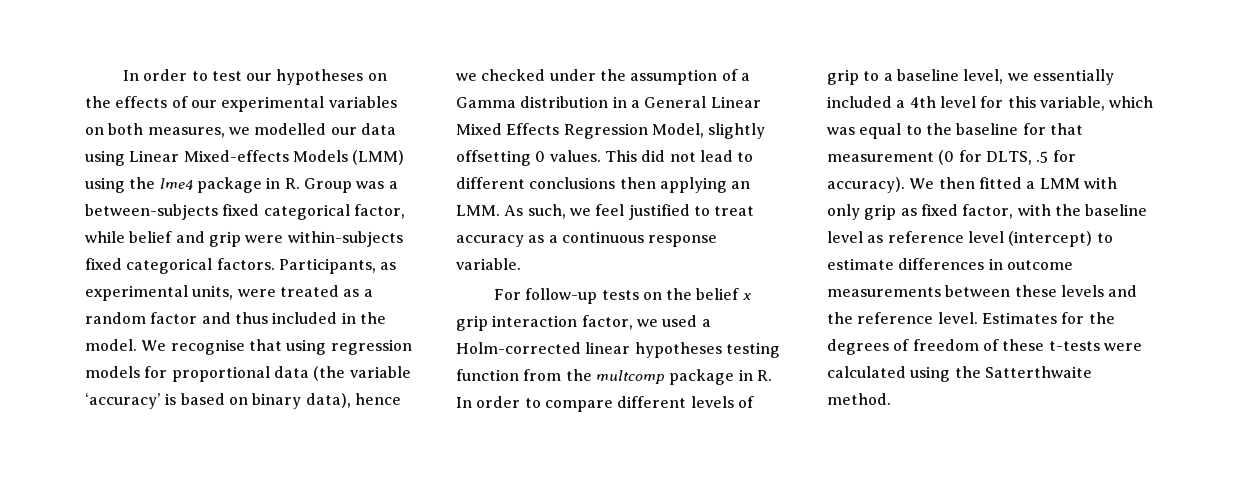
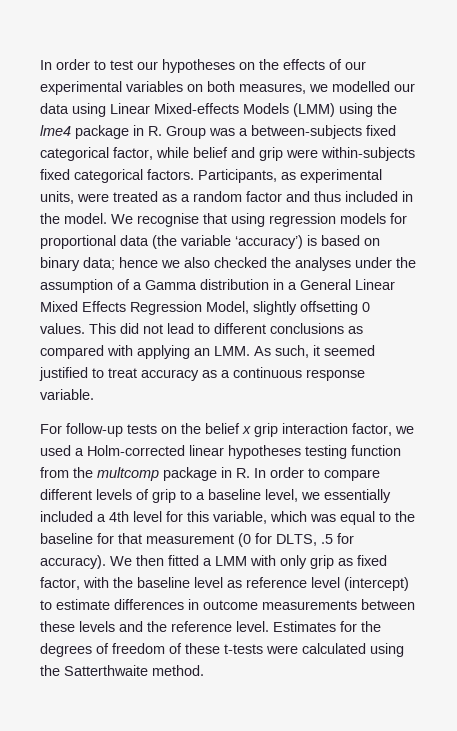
- We recognise that using regression models for proportional data (the variable ‘accuracy’ is based on binary data), hence we checked under the assumption of a Gamma distribution in a General Linear Mixed Effects Regression Model, slightly offsetting 0 values.
+ We recognise that using regression models for proportional data (the variable ‘accuracy’) is based on binary data; hence we also checked the analyses under the assumption of a Gamma distribution in a General Linear Mixed Effects Regression Model, slightly offsetting 0 values.
- This did not lead to different conclusions then applying an LMM. As such, we feel justified to treat accuracy as a continuous response variable.
+ This did not lead to different conclusions as compared with applying an LMM. As such, it seemed justified to treat accuracy as a continuous response variable.

